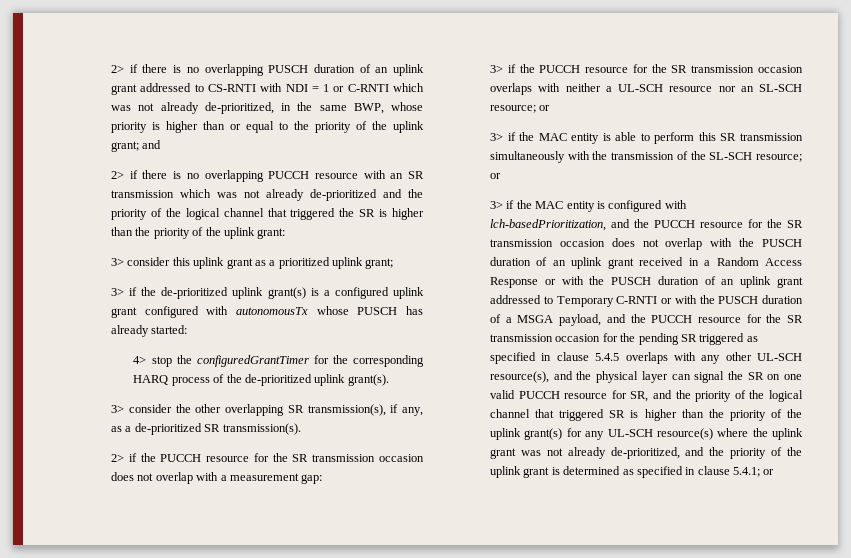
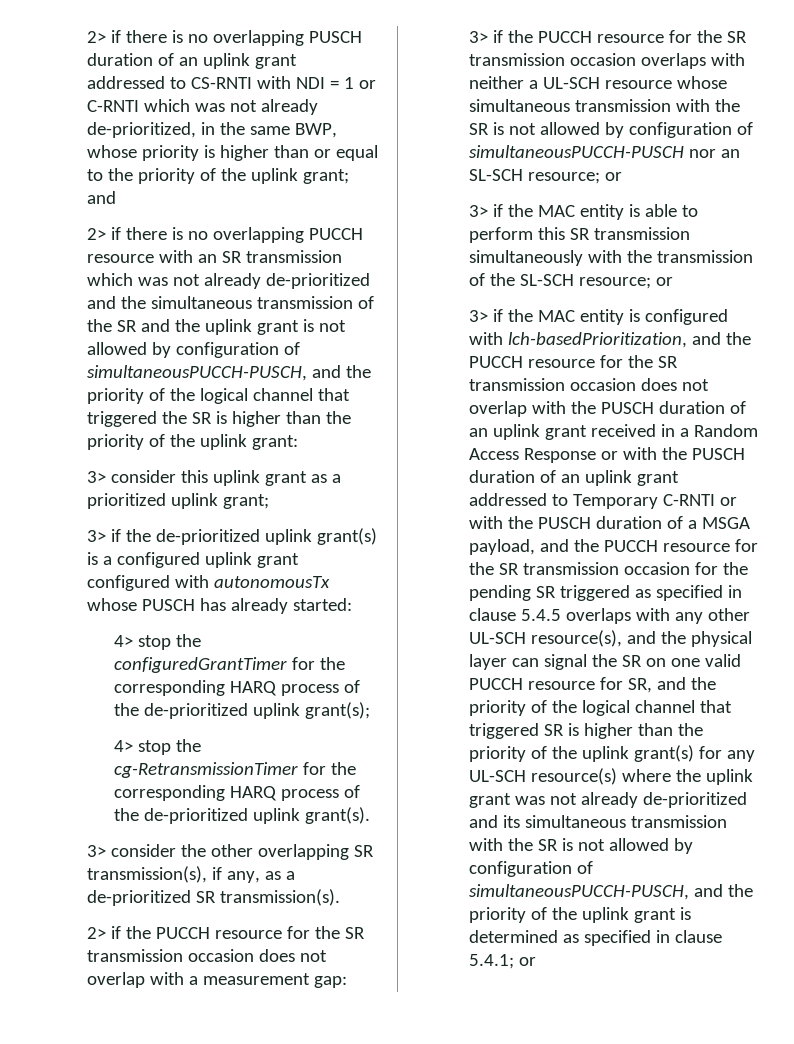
- 2> if there is no overlapping PUCCH resource with an SR transmission which was not already de-prioritized and the priority of the logical channel that triggered the SR is higher than the priority of the uplink grant:
+ 2> if there is no overlapping PUCCH resource with an SR transmission which was not already de-prioritized and the simultaneous transmission of the SR and the uplink grant is not allowed by configuration of simultaneousPUCCH-PUSCH, and the priority of the logical channel that triggered the SR is higher than the priority of the uplink grant:
- 4> stop the configuredGrantTimer for the corresponding HARQ process of the de-prioritized uplink grant(s).
+ 4> stop the configuredGrantTimer for the corresponding HARQ process of the de-prioritized uplink grant(s);
+ 4> stop the cg-RetransmissionTimer for the corresponding HARQ process of the de-prioritized uplink grant(s).
- 3> if the PUCCH resource for the SR transmission occasion overlaps with neither a UL-SCH resource nor an SL-SCH resource; or
+ 3> if the PUCCH resource for the SR transmission occasion overlaps with neither a UL-SCH resource whose simultaneous transmission with the SR is not allowed by configuration of simultaneousPUCCH-PUSCH nor an SL-SCH resource; or
- 3> if the MAC entity is configured with lch-basedPrioritization, and the PUCCH resource for the SR transmission occasion does not overlap with the PUSCH duration of an uplink grant received in a Random Access Response or with the PUSCH duration of an uplink grant addressed to Temporary C-RNTI or with the PUSCH duration of a MSGA payload, and the PUCCH resource for the SR transmission occasion for the pending SR triggered as specified in clause 5.4.5 overlaps with any other UL-SCH resource(s), and the physical layer can signal the SR on one valid PUCCH resource for SR, and the priority of the logical channel that triggered SR is higher than the priority of the uplink grant(s) for any UL-SCH resource(s) where the uplink grant was not already de-prioritized, and the priority of the uplink grant is determined as specified in clause 5.4.1;
+ 3> if the MAC entity is configured with lch-basedPrioritization, and the PUCCH resource for the SR transmission occasion does not overlap with the PUSCH duration of an uplink grant received in a Random Access Response or with the PUSCH duration of an uplink grant addressed to Temporary C-RNTI or with the PUSCH duration of a MSGA payload, and the PUCCH resource for the SR transmission occasion for the pending SR triggered as specified in clause 5.4.5 overlaps with any other UL-SCH resource(s), and the physical layer can signal the SR on one valid PUCCH resource for SR, and the priority of the logical channel that triggered SR is higher than the priority of the uplink grant(s) for any UL-SCH resource(s) where the uplink grant was not already de-prioritized and its simultaneous transmission with the SR is not allowed by configuration of simultaneousPUCCH-PUSCH, and the priority of the uplink grant is determined as specified in clause 5.4.1;

